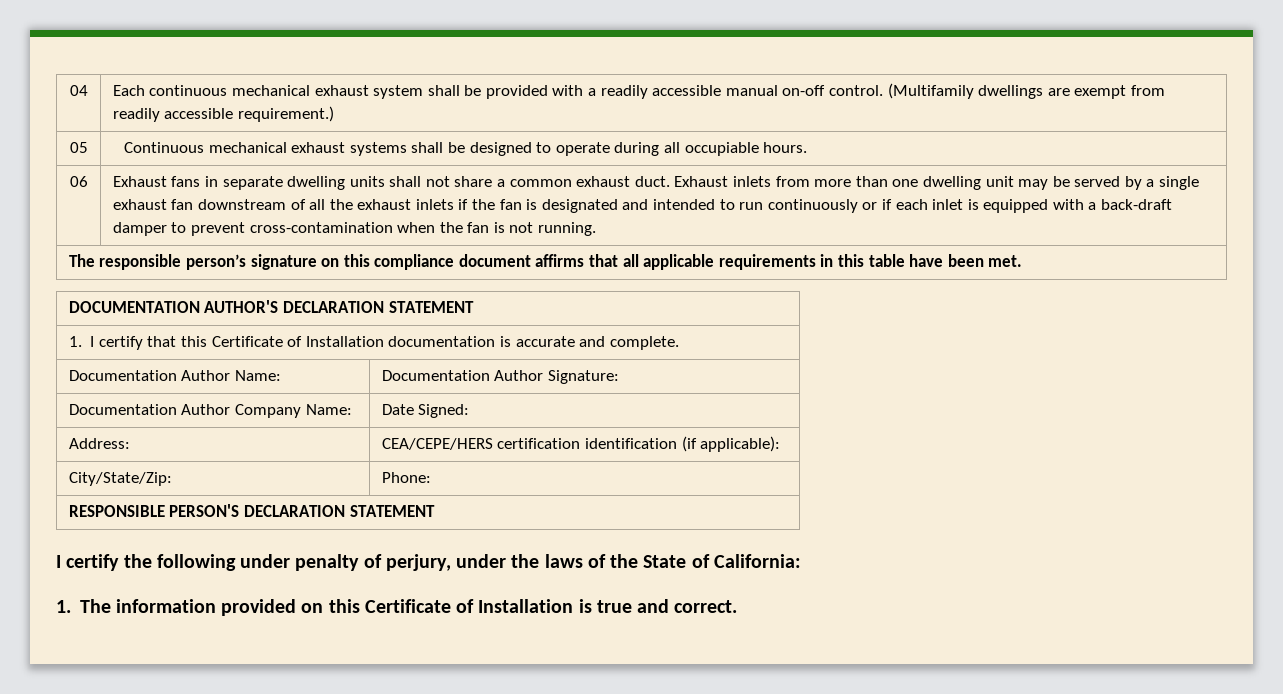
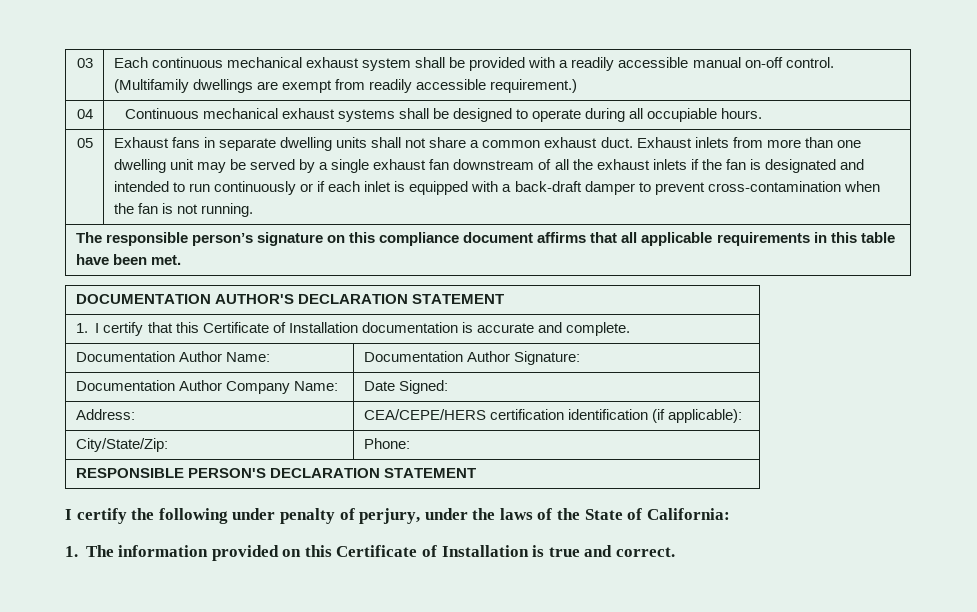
- 04 | Each continuous mechanical exhaust system shall be provided with a readily accessible manual on-off control. (Multifamily dwellings are exempt from readily accessible requirement.)
+ 03 | Each continuous mechanical exhaust system shall be provided with a readily accessible manual on-off control. (Multifamily dwellings are exempt from readily accessible requirement.)
- 05 | Continuous mechanical exhaust systems shall be designed to operate during all occupiable hours.
+ 04 | Continuous mechanical exhaust systems shall be designed to operate during all occupiable hours.
- 06
+ 05

